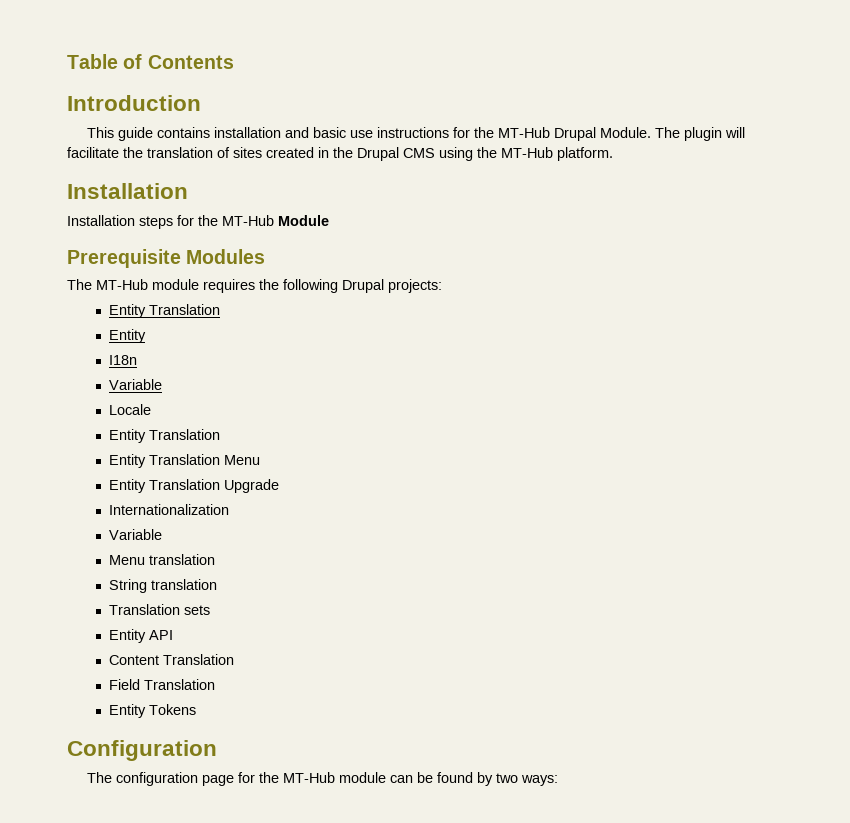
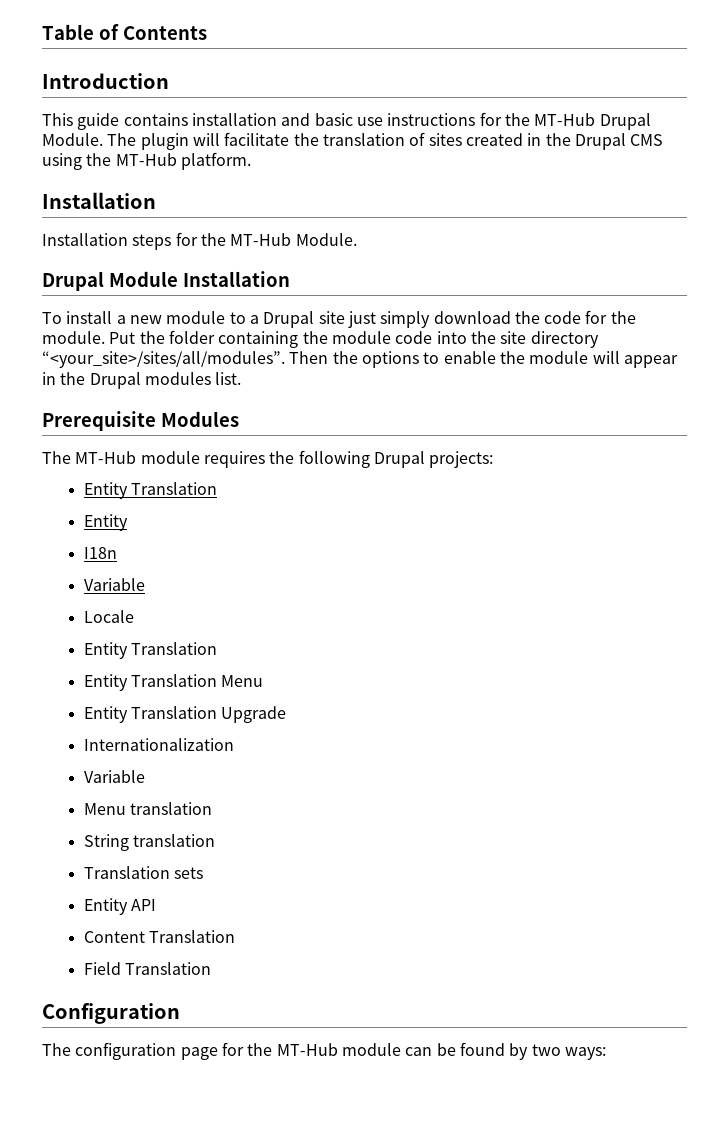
- Installation steps for the MT-Hub Module
+ Installation steps for the MT-Hub Module.
+ Drupal Module Installation
+ To install a new module to a Drupal site just simply download the code for the module. Put the folder containing the module code into the site directory “<your_site>/sites/all/modules”. Then the options to enable the module will appear in the Drupal modules list.
- Entity Tokens

